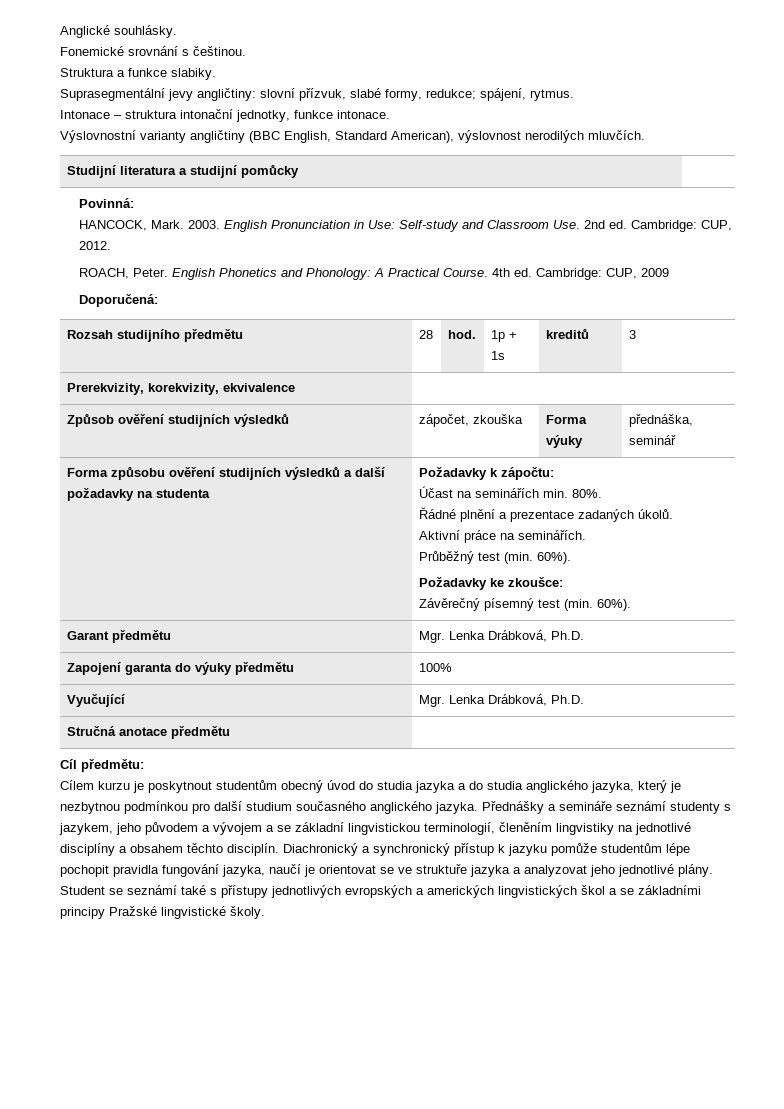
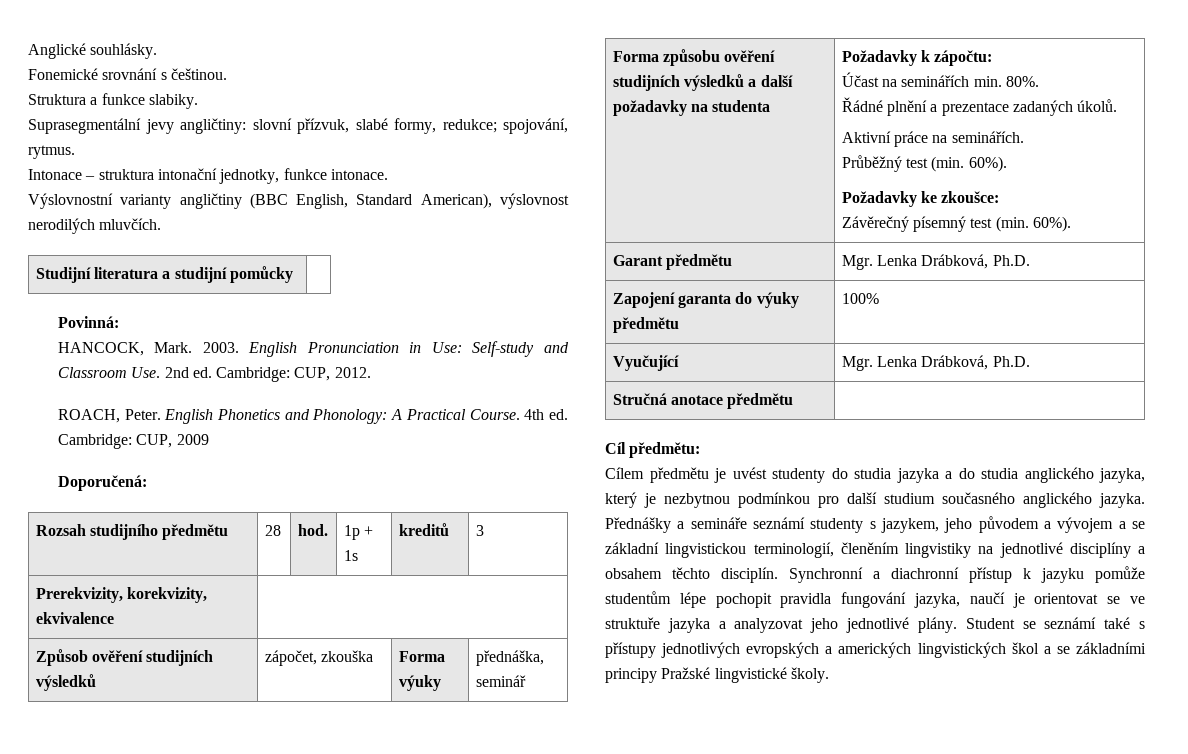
- Suprasegmentální jevy angličtiny: slovní přízvuk, slabé formy, redukce; spájení, rytmus.
+ Suprasegmentální jevy angličtiny: slovní přízvuk, slabé formy, redukce; spojování, rytmus.
- Cílem kurzu je poskytnout studentům obecný úvod do studia jazyka a do studia anglického jazyka, který je nezbytnou podmínkou pro další studium současného anglického jazyka.
+ Cílem předmětu je uvést studenty do studia jazyka a do studia anglického jazyka, který je nezbytnou podmínkou pro další studium současného anglického jazyka.
- Diachronický a synchronický přístup k jazyku pomůže studentům lépe pochopit pravidla fungování jazyka, naučí je orientovat se ve struktuře jazyka a analyzovat jeho jednotlivé plány.
+ Synchronní a diachronní přístup k jazyku pomůže studentům lépe pochopit pravidla fungování jazyka, naučí je orientovat se ve struktuře jazyka a analyzovat jeho jednotlivé plány.

